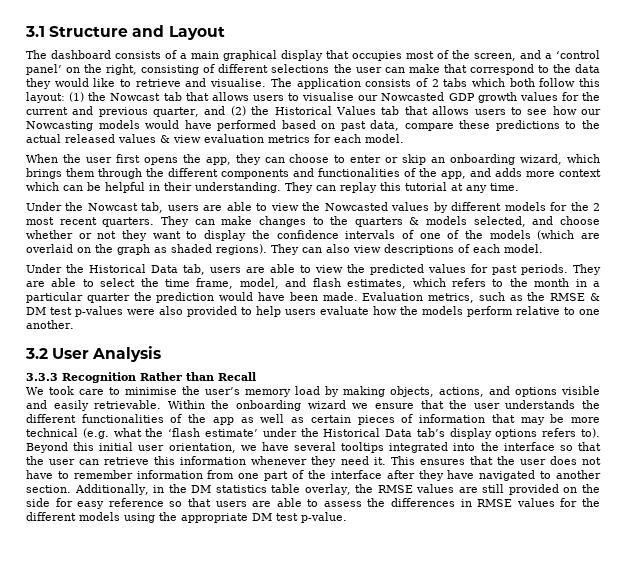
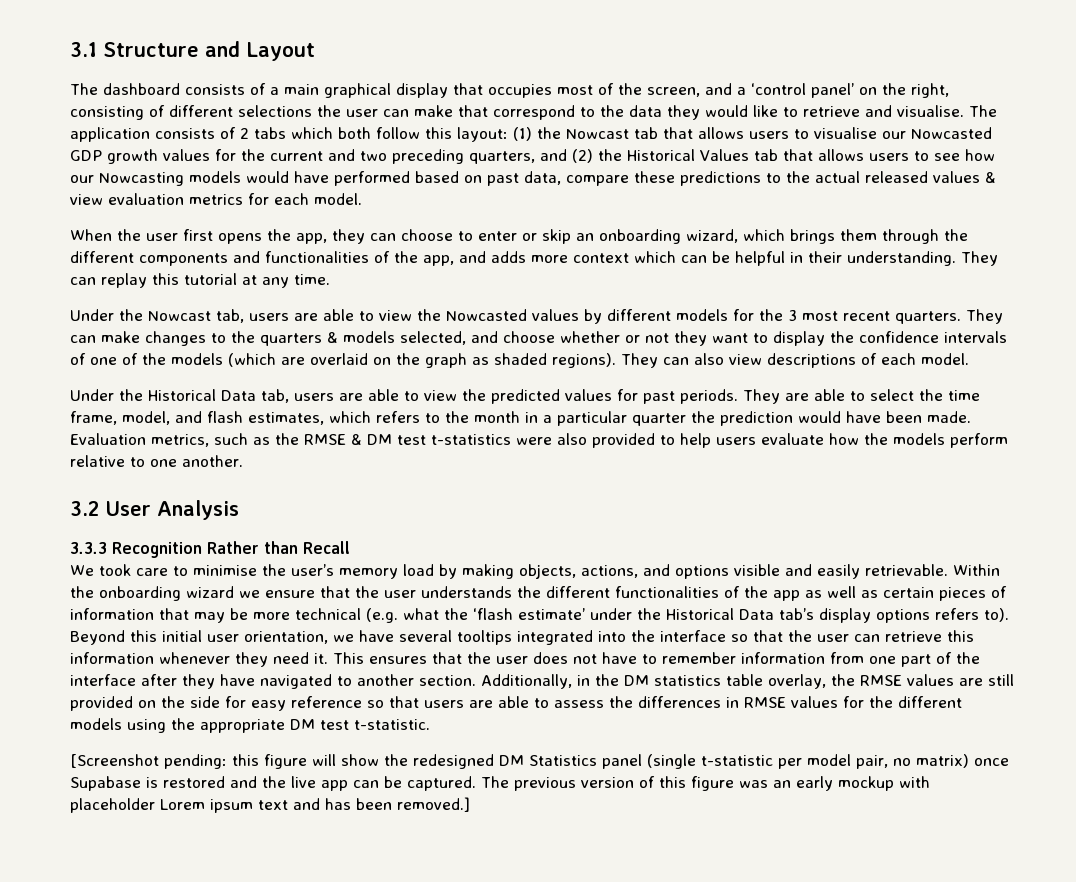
- (1) the Nowcast tab that allows users to visualise our Nowcasted GDP growth values for the current and previous quarter, and (2) the Historical Values tab that allows users to see how our Nowcasting models would have performed based on past data, compare these predictions to the actual released values & view evaluation metrics for each model.
+ (1) the Nowcast tab that allows users to visualise our Nowcasted GDP growth values for the current and two preceding quarters, and (2) the Historical Values tab that allows users to see how our Nowcasting models would have performed based on past data, compare these predictions to the actual released values & view evaluation metrics for each model.
- Under the Nowcast tab, users are able to view the Nowcasted values by different models for the 2 most recent quarters.
+ Under the Nowcast tab, users are able to view the Nowcasted values by different models for the 3 most recent quarters.
- Evaluation metrics, such as the RMSE & DM test p-values were also provided to help users evaluate how the models perform relative to one another.
+ Evaluation metrics, such as the RMSE & DM test t-statistics were also provided to help users evaluate how the models perform relative to one another.
- Additionally, in the DM statistics table overlay, the RMSE values are still provided on the side for easy reference so that users are able to assess the differences in RMSE values for the different models using the appropriate DM test p-value.
+ Additionally, in the DM statistics table overlay, the RMSE values are still provided on the side for easy reference so that users are able to assess the differences in RMSE values for the different models using the appropriate DM test t-statistic.
+ [Screenshot pending: this figure will show the redesigned DM Statistics panel (single t-statistic per model pair, no matrix) once Supabase is restored and the live app can be captured. The previous version of this figure was an early mockup with placeholder Lorem ipsum text and has been removed.]

